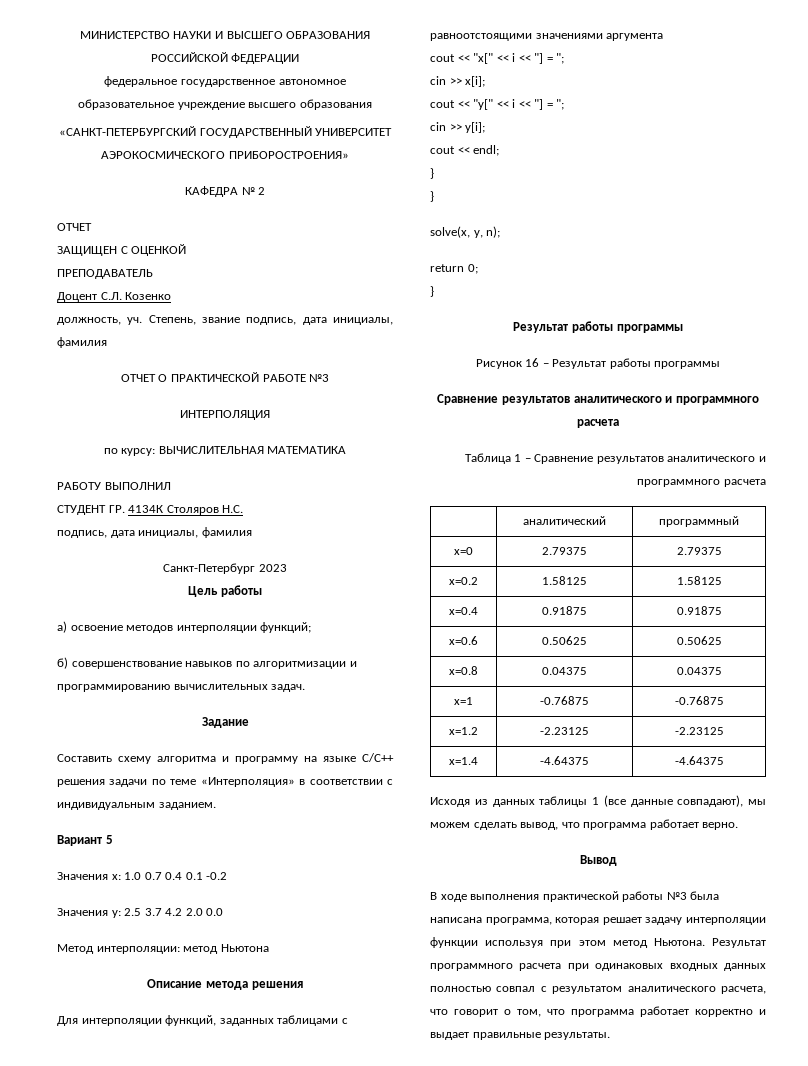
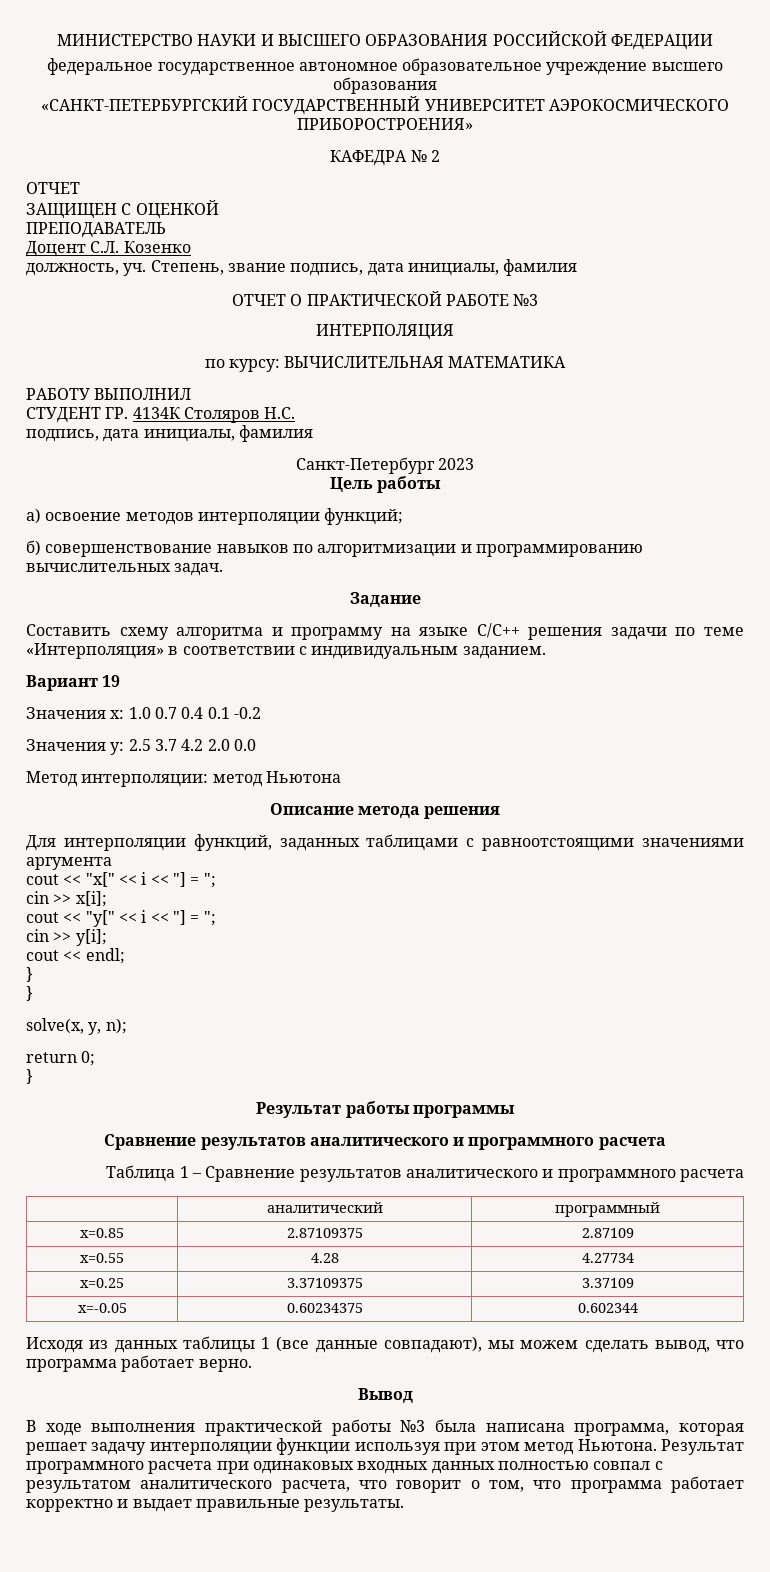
- Вариант 5
+ Вариант 19
- Рисунок 16 – Результат работы программы
- x=0 | 2.79375 | 2.79375
- x=0.2 | 1.58125 | 1.58125
- x=0.4 | 0.91875 | 0.91875
- x=0.6 | 0.50625 | 0.50625
- x=0.8 | 0.04375 | 0.04375
- x=1 | -0.76875 | -0.76875
- x=1.2 | -2.23125 | -2.23125
- x=1.4 | -4.64375 | -4.64375
+ x=0.85 | 2.87109375 | 2.87109
+ x=0.55 | 4.28 | 4.27734
+ x=0.25 | 3.37109375 | 3.37109
+ x=-0.05 | 0.60234375 | 0.602344

